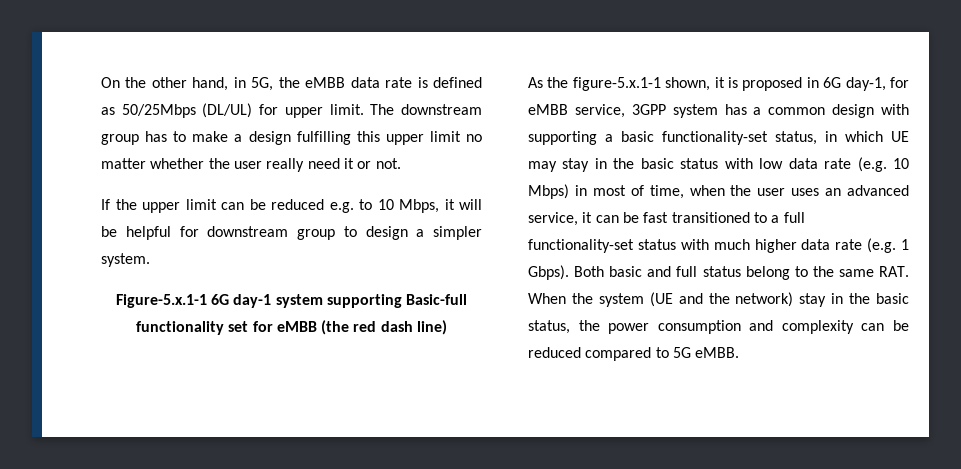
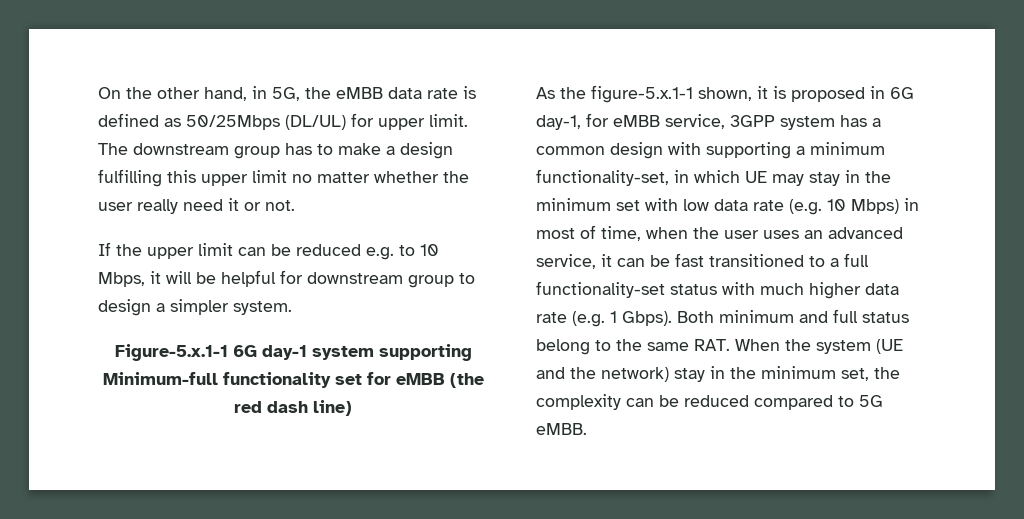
- Figure-5.x.1-1 6G day-1 system supporting Basic-full functionality set for eMBB (the red dash line)
+ Figure-5.x.1-1 6G day-1 system supporting Minimum-full functionality set for eMBB (the red dash line)
- As the figure-5.x.1-1 shown, it is proposed in 6G day-1, for eMBB service, 3GPP system has a common design with supporting a basic functionality-set status, in which UE may stay in the basic status with low data rate (e.g. 10 Mbps) in most of time, when the user uses an advanced service, it can be fast transitioned to a full functionality-set status with much higher data rate (e.g. 1 Gbps).
+ As the figure-5.x.1-1 shown, it is proposed in 6G day-1, for eMBB service, 3GPP system has a common design with supporting a minimum functionality-set, in which UE may stay in the minimum set with low data rate (e.g. 10 Mbps) in most of time, when the user uses an advanced service, it can be fast transitioned to a full functionality-set status with much higher data rate (e.g. 1 Gbps).
- Both basic and full status belong to the same RAT. When the system (UE and the network) stay in the basic status, the power consumption and complexity can be reduced compared to 5G eMBB.
+ Both minimum and full status belong to the same RAT. When the system (UE and the network) stay in the minimum set, the complexity can be reduced compared to 5G eMBB.

